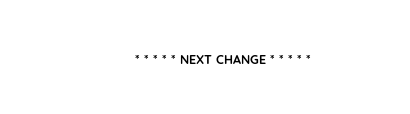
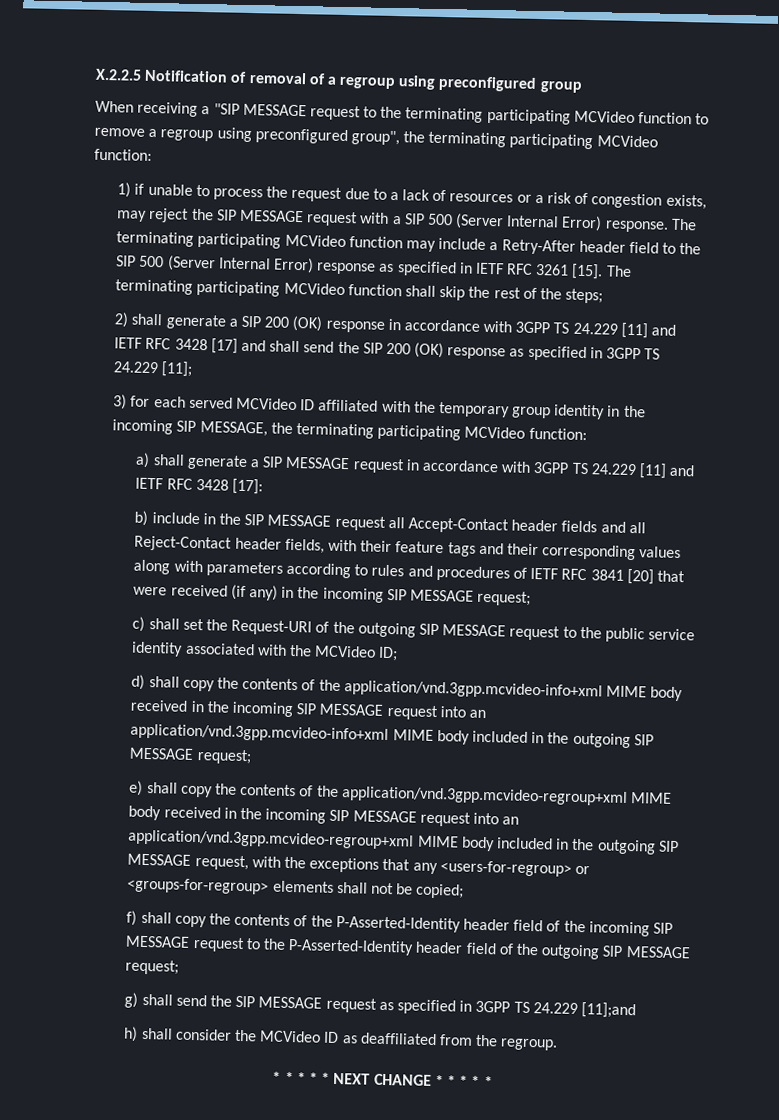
+ X.2.2.5 Notification of removal of a regroup using preconfigured group
+ When receiving a "SIP MESSAGE request to the terminating participating MCVideo function to remove a regroup using preconfigured group", the terminating participating MCVideo function:
+ 1) if unable to process the request due to a lack of resources or a risk of congestion exists, may reject the SIP MESSAGE request with a SIP 500 (Server Internal Error) response. The terminating participating MCVideo function may include a Retry-After header field to the SIP 500 (Server Internal Error) response as specified in IETF RFC 3261 [15]. The terminating participating MCVideo function shall skip the rest of the steps;
+ 2) shall generate a SIP 200 (OK) response in accordance with 3GPP TS 24.229 [11] and IETF RFC 3428 [17] and shall send the SIP 200 (OK) response as specified in 3GPP TS 24.229 [11];
+ 3) for each served MCVideo ID affiliated with the temporary group identity in the incoming SIP MESSAGE, the terminating participating MCVideo function:
+ a) shall generate a SIP MESSAGE request in accordance with 3GPP TS 24.229 [11] and IETF RFC 3428 [17]:
+ b) include in the SIP MESSAGE request all Accept-Contact header fields and all Reject-Contact header fields, with their feature tags and their corresponding values along with parameters according to rules and procedures of IETF RFC 3841 [20] that were received (if any) in the incoming SIP MESSAGE request;
+ c) shall set the Request-URI of the outgoing SIP MESSAGE request to the public service identity associated with the MCVideo ID;
+ d) shall copy the contents of the application/vnd.3gpp.mcvideo-info+xml MIME body received in the incoming SIP MESSAGE request into an application/vnd.3gpp.mcvideo-info+xml MIME body included in the outgoing SIP MESSAGE request;
+ e) shall copy the contents of the application/vnd.3gpp.mcvideo-regroup+xml MIME body received in the incoming SIP MESSAGE request into an application/vnd.3gpp.mcvideo-regroup+xml MIME body included in the outgoing SIP MESSAGE request, with the exceptions that any <users-for-regroup> or <groups-for-regroup> elements shall not be copied;
+ f) shall copy the contents of the P-Asserted-Identity header field of the incoming SIP MESSAGE request to the P-Asserted-Identity header field of the outgoing SIP MESSAGE request;
+ g) shall send the SIP MESSAGE request as specified in 3GPP TS 24.229 [11];and
+ h) shall consider the MCVideo ID as deaffiliated from the regroup.

